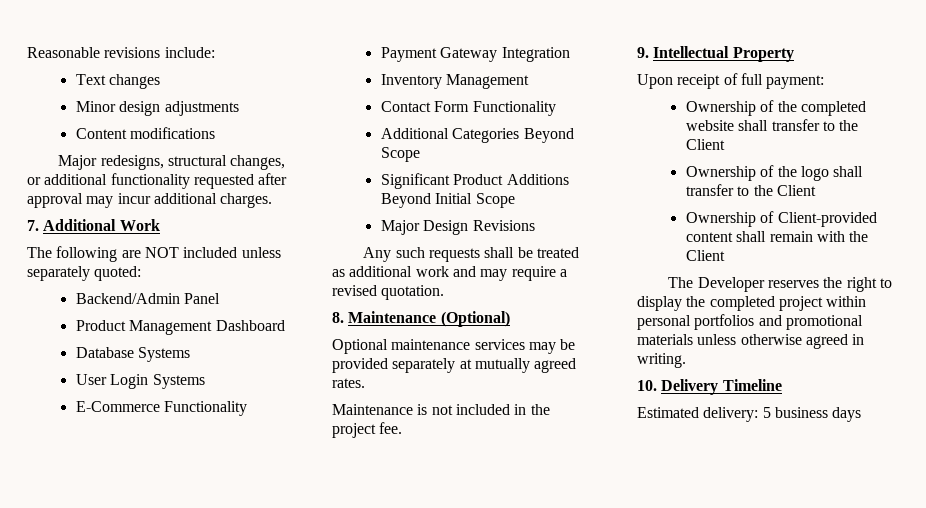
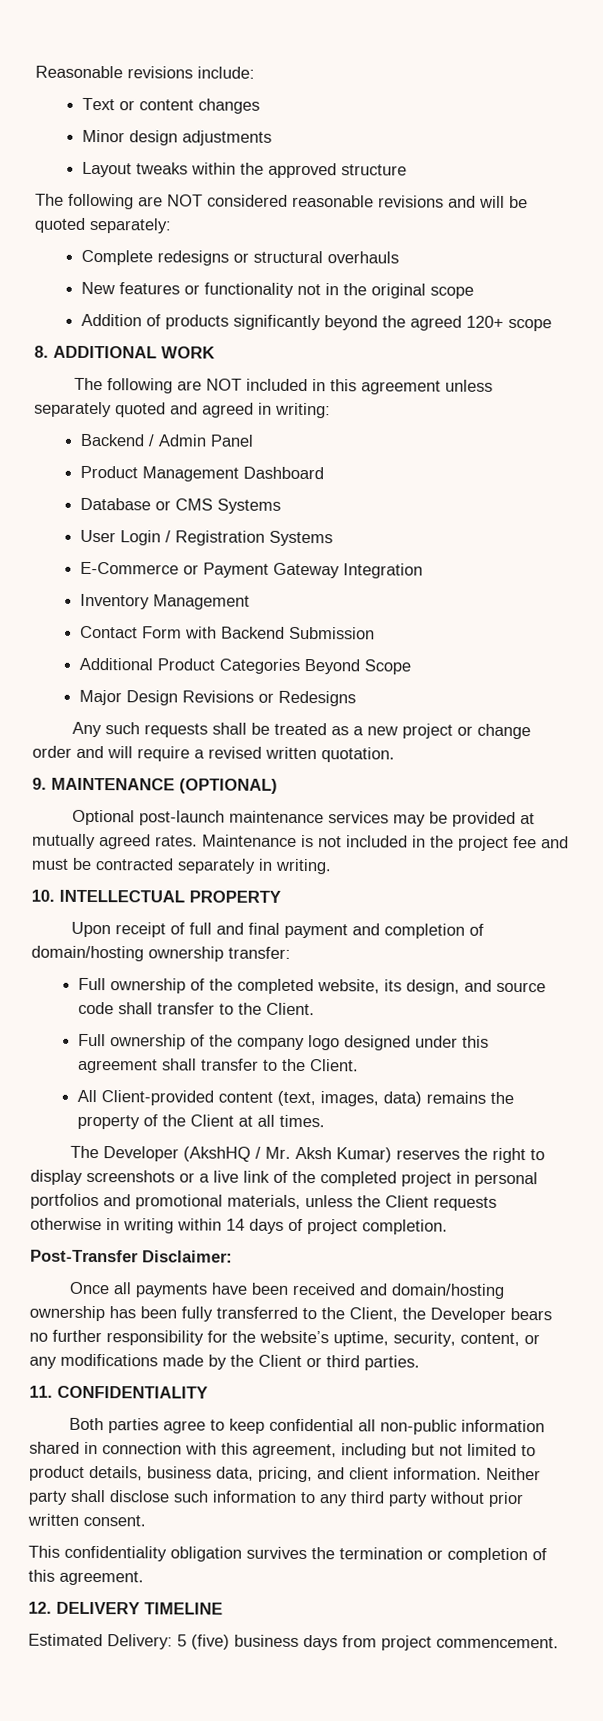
- Text changes
+ Text or content changes
- Content modifications
- Major redesigns, structural changes, or additional functionality requested after approval may incur additional charges.
- 7. Additional Work
+ Layout tweaks within the approved structure
+ The following are NOT considered reasonable revisions and will be quoted separately:
+ Complete redesigns or structural overhauls
+ New features or functionality not in the original scope
+ Addition of products significantly beyond the agreed 120+ scope
+ 8. ADDITIONAL WORK
- The following are NOT included unless separately quoted:
- Backend/Admin Panel
+ The following are NOT included in this agreement unless separately quoted and agreed in writing:
+ Backend / Admin Panel
- Database Systems
+ Database or CMS Systems
- User Login Systems
+ User Login / Registration Systems
- E-Commerce Functionality
- Payment Gateway Integration
+ E-Commerce or Payment Gateway Integration
- Contact Form Functionality
- Additional Categories Beyond Scope
+ Contact Form with Backend Submission
+ Additional Product Categories Beyond Scope
- Significant Product Additions Beyond Initial Scope
- Major Design Revisions
+ Major Design Revisions or Redesigns
- Any such requests shall be treated as additional work and may require a revised quotation.
+ Any such requests shall be treated as a new project or change order and will require a revised written quotation.
- 8. Maintenance (Optional)
+ 9. MAINTENANCE (OPTIONAL)
- Optional maintenance services may be provided separately at mutually agreed rates.
- Maintenance is not included in the project fee.
- 9. Intellectual Property
- Upon receipt of full payment:
- Ownership of the completed website shall transfer to the Client
- Ownership of the logo shall transfer to the Client
- Ownership of Client-provided content shall remain with the Client
+ Optional post-launch maintenance services may be provided at mutually agreed rates. Maintenance is not included in the project fee and must be contracted separately in writing.
+ 10. INTELLECTUAL PROPERTY
+ Upon receipt of full and final payment and completion of domain/hosting ownership transfer:
+ Full ownership of the completed website, its design, and source code shall transfer to the Client.
+ Full ownership of the company logo designed under this agreement shall transfer to the Client.
+ All Client-provided content (text, images, data) remains the property of the Client at all times.
- The Developer reserves the right to display the completed project within personal portfolios and promotional materials unless otherwise agreed in writing.
- 10. Delivery Timeline
- Estimated delivery: 5 business days
+ The Developer (AkshHQ / Mr. Aksh Kumar) reserves the right to display screenshots or a live link of the completed project in personal portfolios and promotional materials, unless the Client requests otherwise in writing within 14 days of project completion.
+ Post-Transfer Disclaimer:
+ Once all payments have been received and domain/hosting ownership has been fully transferred to the Client, the Developer bears no further responsibility for the website’s uptime, security, content, or any modifications made by the Client or third parties.
+ 11. CONFIDENTIALITY
+ Both parties agree to keep confidential all non-public information shared in connection with this agreement, including but not limited to product details, business data, pricing, and client information. Neither party shall disclose such information to any third party without prior written consent.
+ This confidentiality obligation survives the termination or completion of this agreement.
+ 12. DELIVERY TIMELINE
+ Estimated Delivery: 5 (five) business days from project commencement.

